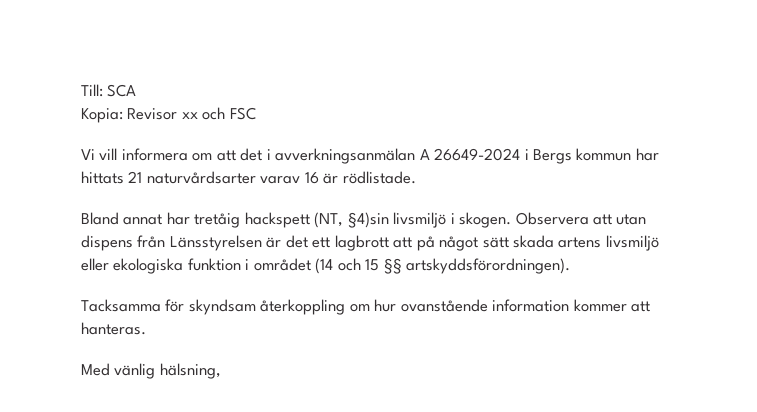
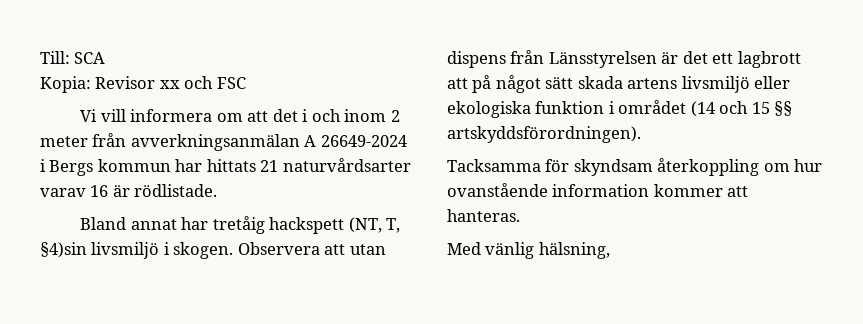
- Vi vill informera om att det i avverkningsanmälan A 26649-2024 i Bergs kommun har hittats 21 naturvårdsarter varav 16 är rödlistade.
+ Vi vill informera om att det i och inom 2 meter från avverkningsanmälan A 26649-2024 i Bergs kommun har hittats 21 naturvårdsarter varav 16 är rödlistade.
- Bland annat har tretåig hackspett (NT, §4)sin livsmiljö i skogen.
+ Bland annat har tretåig hackspett (NT, T, §4)sin livsmiljö i skogen.

